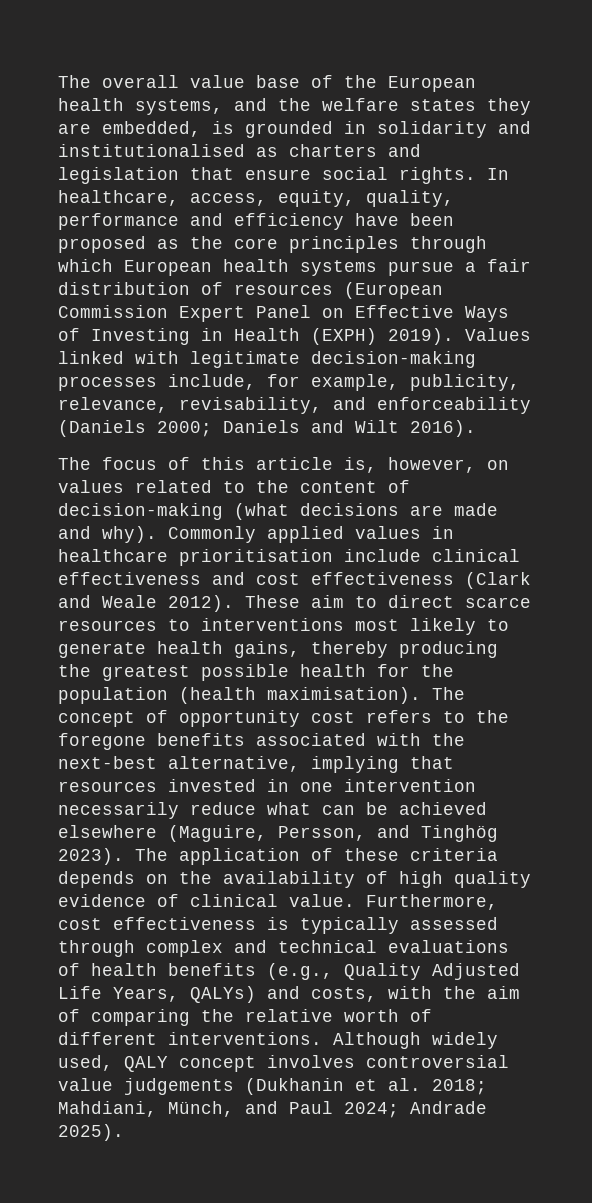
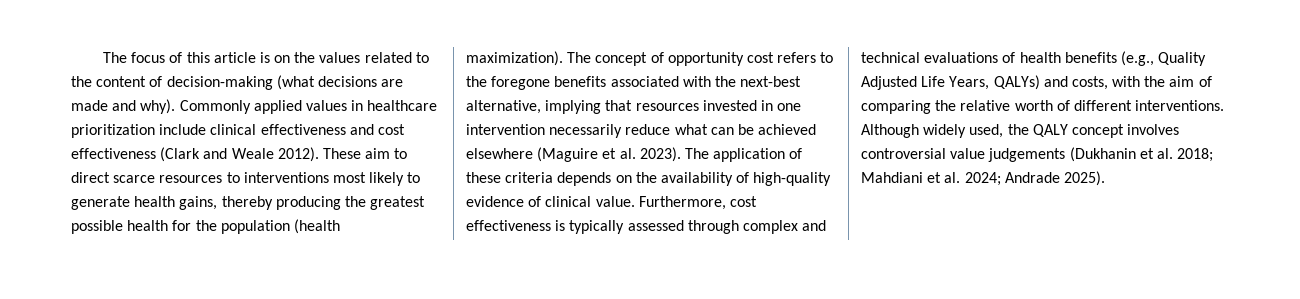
- The overall value base of the European health systems, and the welfare states they are embedded, is grounded in solidarity and institutionalised as charters and legislation that ensure social rights. In healthcare, access, equity, quality, performance and efficiency have been proposed as the core principles through which European health systems pursue a fair distribution of resources (European Commission Expert Panel on Effective Ways of Investing in Health (EXPH) 2019). Values linked with legitimate decision-making processes include, for example, publicity, relevance, revisability, and enforceability (Daniels 2000; Daniels and Wilt 2016).
- The focus of this article is, however, on values related to the content of decision-making (what decisions are made and why).
+ The focus of this article is on the values related to the content of decision-making (what decisions are made and why).
- Commonly applied values in healthcare prioritisation include clinical effectiveness and cost effectiveness (Clark and Weale 2012).
+ Commonly applied values in healthcare prioritization include clinical effectiveness and cost effectiveness (Clark and Weale 2012).
- These aim to direct scarce resources to interventions most likely to generate health gains, thereby producing the greatest possible health for the population (health maximisation).
+ These aim to direct scarce resources to interventions most likely to generate health gains, thereby producing the greatest possible health for the population (health maximization).
- The concept of opportunity cost refers to the foregone benefits associated with the next-best alternative, implying that resources invested in one intervention necessarily reduce what can be achieved elsewhere (Maguire, Persson, and Tinghög 2023).
+ The concept of opportunity cost refers to the foregone benefits associated with the next-best alternative, implying that resources invested in one intervention necessarily reduce what can be achieved elsewhere (Maguire et al. 2023).
- The application of these criteria depends on the availability of high quality evidence of clinical value.
+ The application of these criteria depends on the availability of high-quality evidence of clinical value.
- Although widely used, QALY concept involves controversial value judgements (Dukhanin et al. 2018; Mahdiani, Münch, and Paul 2024; Andrade 2025).
+ Although widely used, the QALY concept involves controversial value judgements (Dukhanin et al. 2018; Mahdiani et al. 2024; Andrade 2025).

